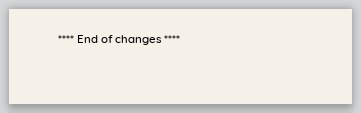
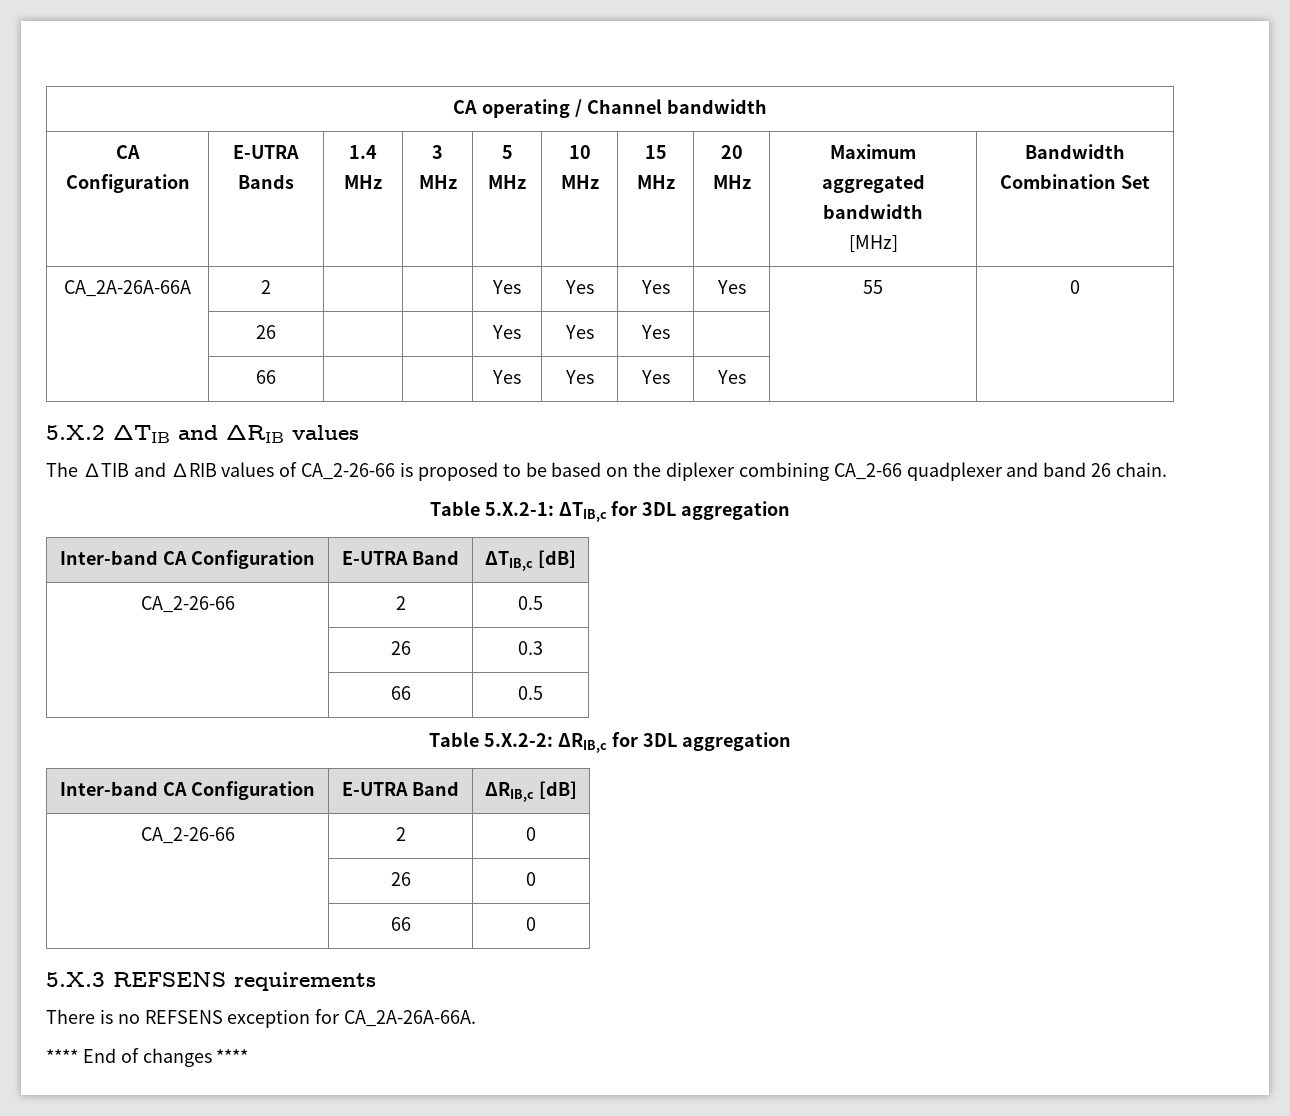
+ CA operating / Channel bandwidth
+ CA Configuration | E-UTRA Bands | 1.4 MHz | 3 MHz | 5 MHz | 10 MHz | 15 MHz | 20 MHz | Maximum aggregated bandwidth
+ [MHz] | Bandwidth Combination Set
+ CA_2A-26A-66A | 2 | | | Yes | Yes | Yes | Yes | 55 | 0
+ | 26 | | | Yes | Yes | Yes | | |
+ | 66 | | | Yes | Yes | Yes | Yes | |
+ 5.X.2 ∆TIB and ∆RIB values
+ The ∆TIB and ∆RIB values of CA_2-26-66 is proposed to be based on the diplexer combining CA_2-66 quadplexer and band 26 chain.
+ Table 5.X.2-1: ΔTIB,c for 3DL aggregation
+ Inter-band CA Configuration | E-UTRA Band | ΔTIB,c [dB]
+ CA_2-26-66 | 2 | 0.5
+ | 26 | 0.3
+ | 66 | 0.5
+ Table 5.X.2-2: ΔRIB,c for 3DL aggregation
+ Inter-band CA Configuration | E-UTRA Band | ΔRIB,c [dB]
+ CA_2-26-66 | 2 | 0
+ | 26 | 0
+ | 66 | 0
+ 5.X.3 REFSENS requirements
+ There is no REFSENS exception for CA_2A-26A-66A.

